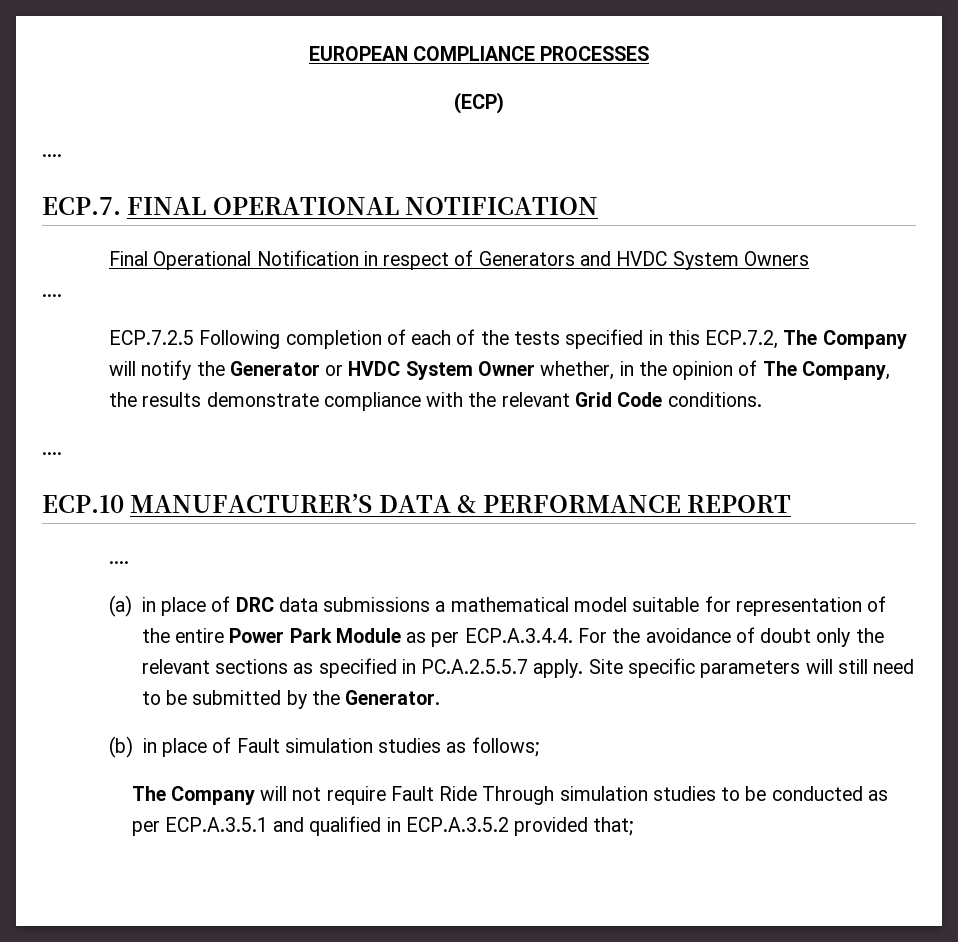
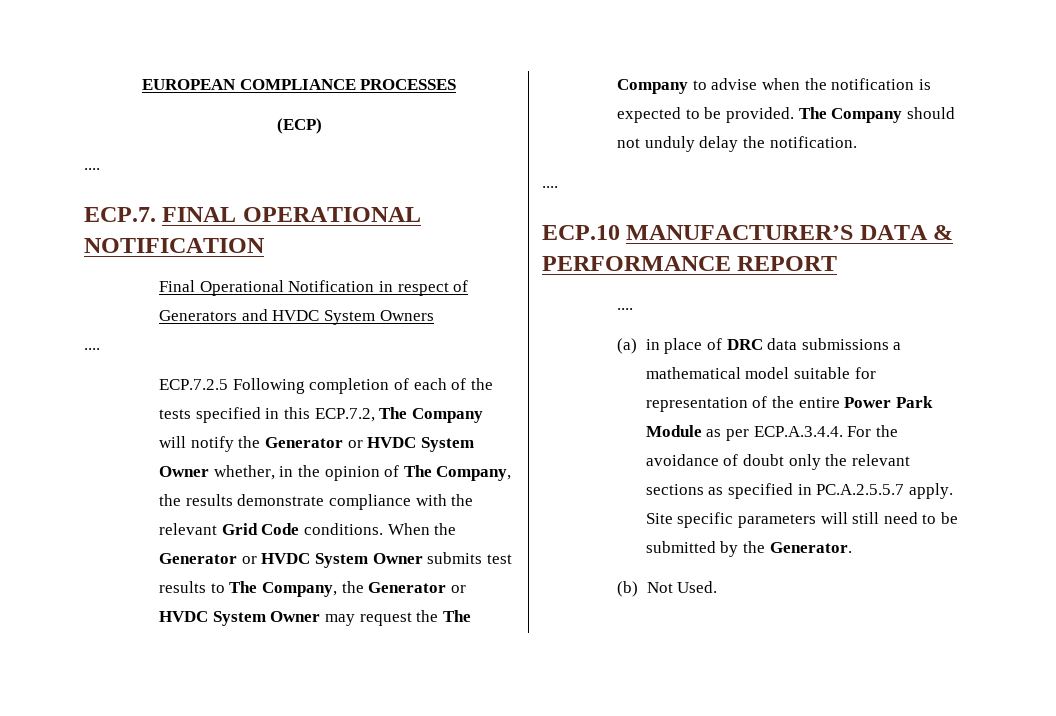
+ When the Generator or HVDC System Owner submits test results to The Company, the Generator or HVDC System Owner may request the The Company to advise when the notification is expected to be provided. The Company should not unduly delay the notification.
- (b) in place of Fault simulation studies as follows;
- The Company will not require Fault Ride Through simulation studies to be conducted as per ECP.A.3.5.1 and qualified in ECP.A.3.5.2 provided that;
+ (b) Not Used.

